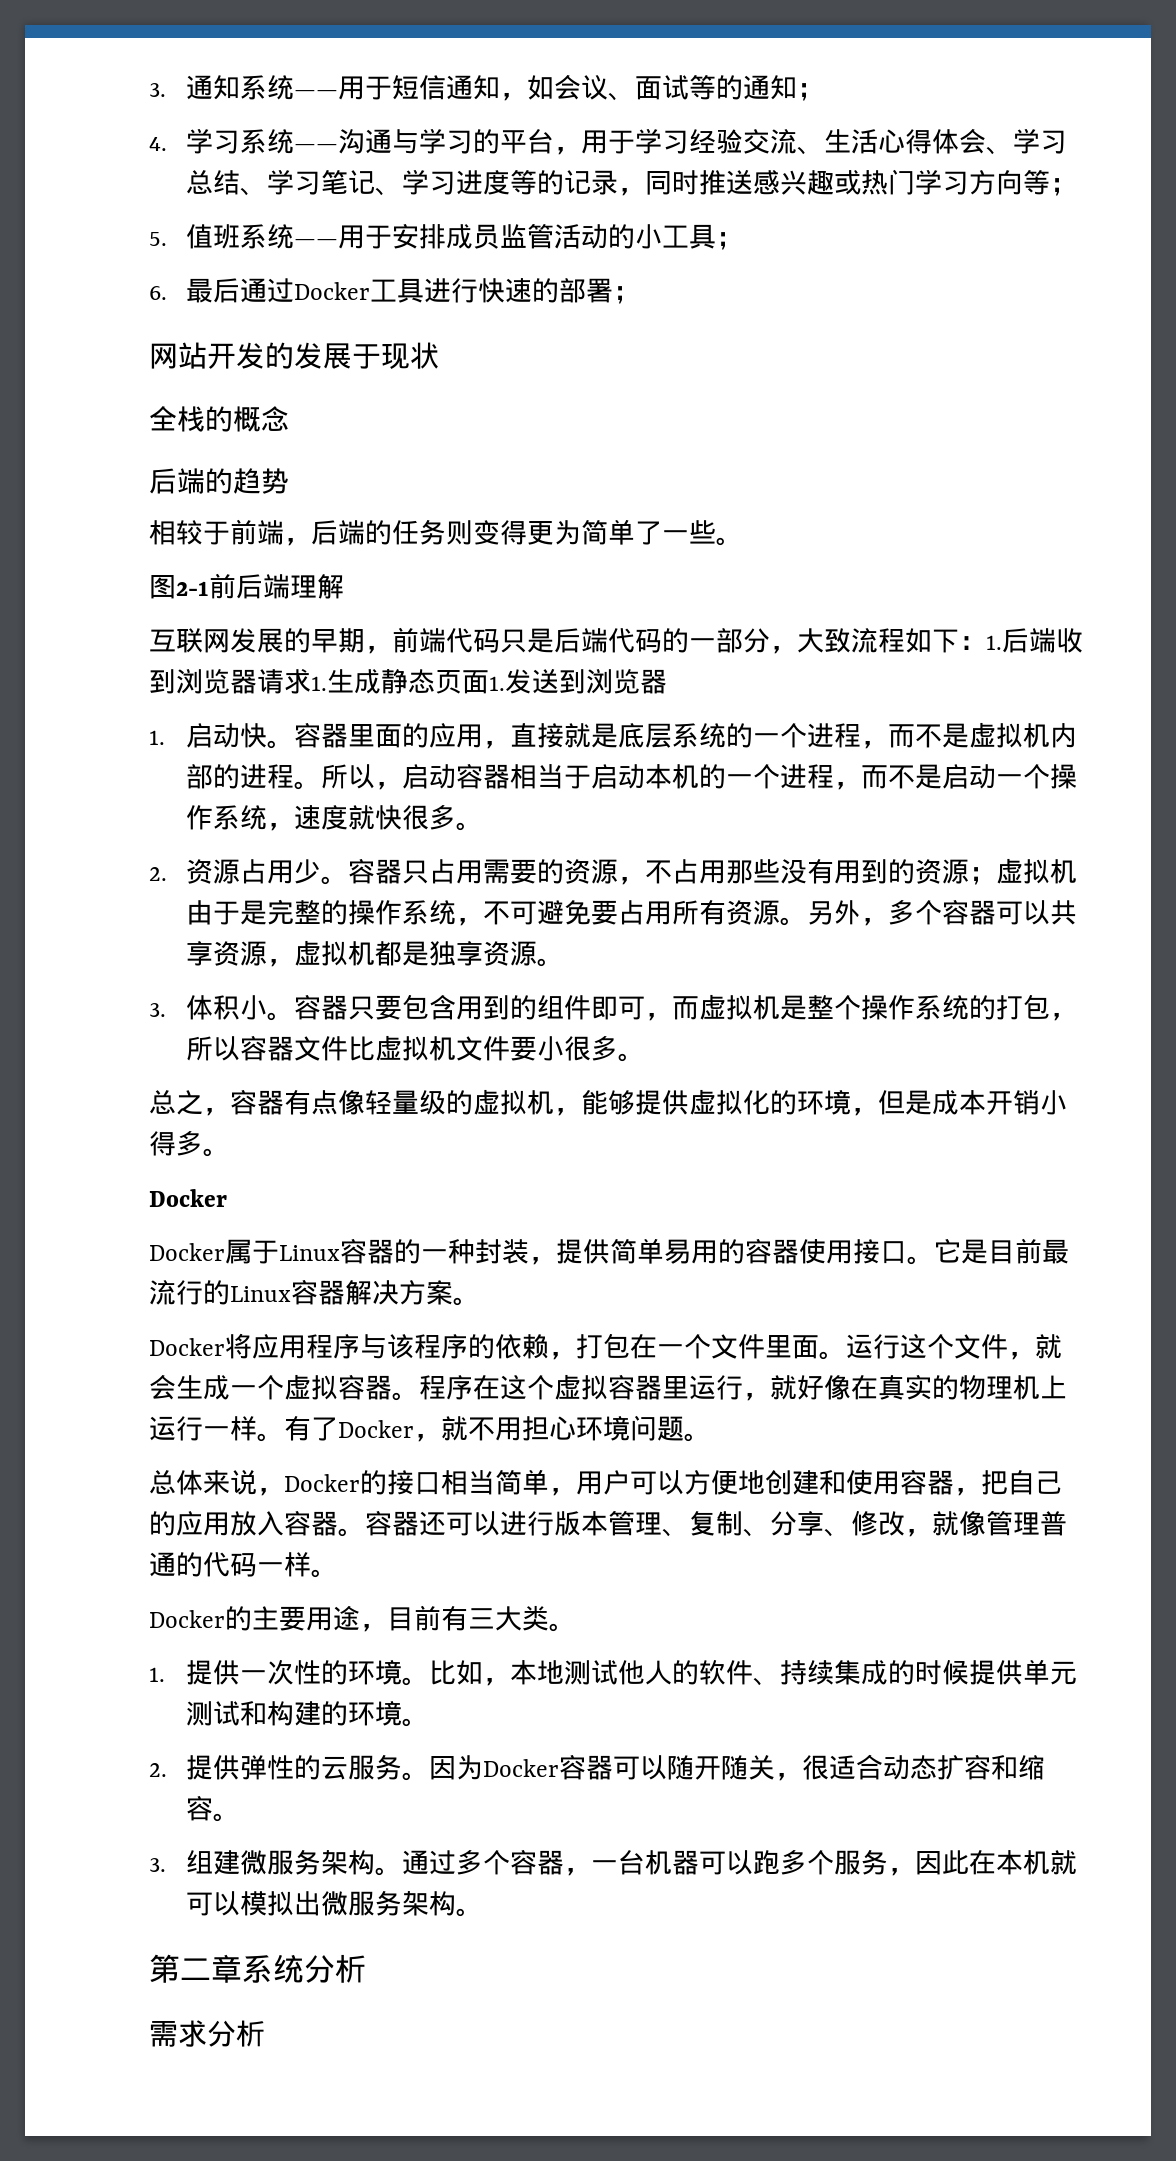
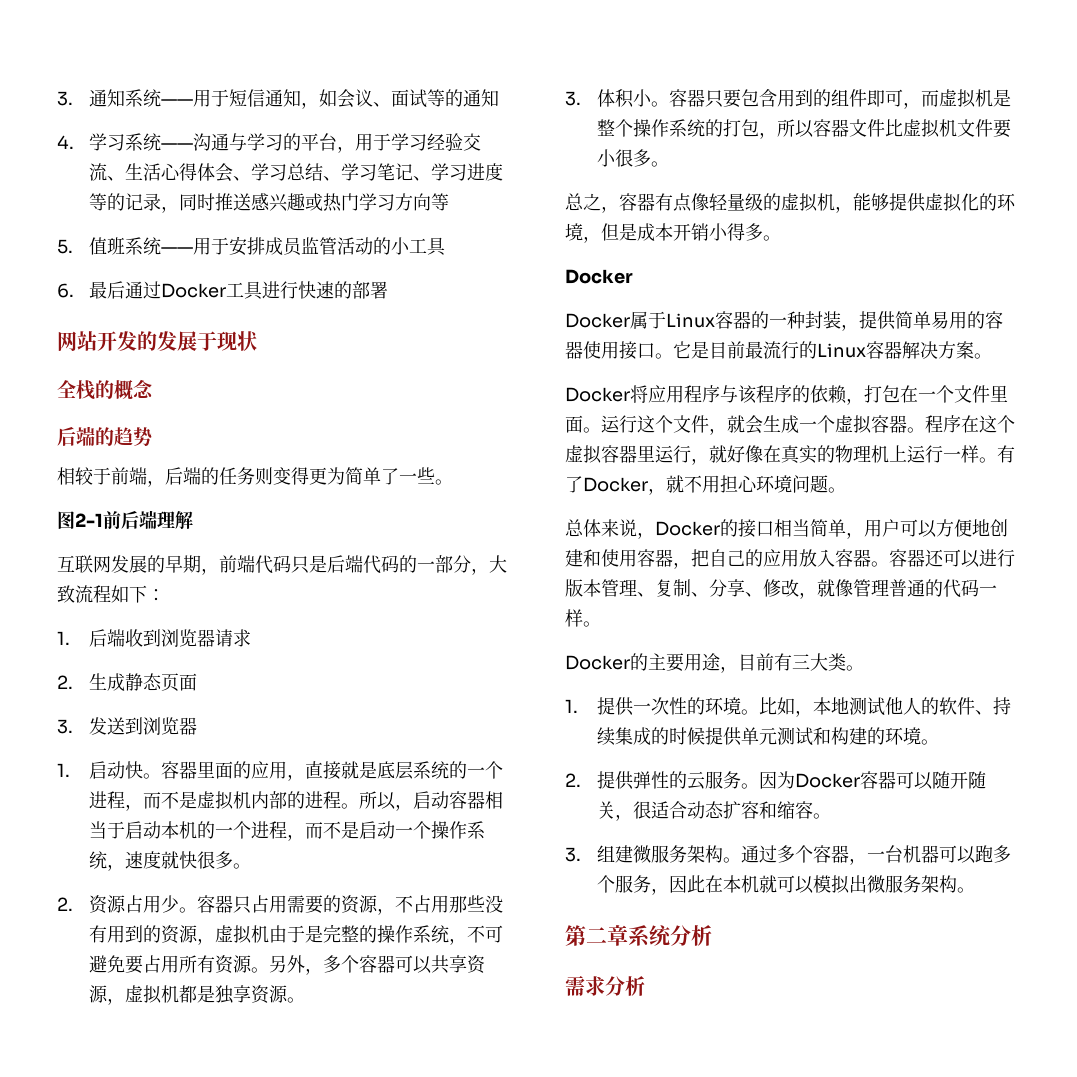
- 3.通知系统——用于短信通知，如会议、面试等的通知；
+ 3.通知系统——用于短信通知，如会议、面试等的通知
- 4.学习系统——沟通与学习的平台，用于学习经验交流、生活心得体会、学习总结、学习笔记、学习进度等的记录，同时推送感兴趣或热门学习方向等；
+ 4.学习系统——沟通与学习的平台，用于学习经验交流、生活心得体会、学习总结、学习笔记、学习进度等的记录，同时推送感兴趣或热门学习方向等
- 5.值班系统——用于安排成员监管活动的小工具；
+ 5.值班系统——用于安排成员监管活动的小工具
- 6.最后通过Docker工具进行快速的部署；
+ 6.最后通过Docker工具进行快速的部署
- 互联网发展的早期，前端代码只是后端代码的一部分，大致流程如下：1.后端收到浏览器请求1.生成静态页面1.发送到浏览器
+ 互联网发展的早期，前端代码只是后端代码的一部分，大致流程如下：
+ 1.后端收到浏览器请求
+ 2.生成静态页面
+ 3.发送到浏览器
- 容器只占用需要的资源，不占用那些没有用到的资源；虚拟机由于是完整的操作系统，不可避免要占用所有资源。
+ 容器只占用需要的资源，不占用那些没有用到的资源，虚拟机由于是完整的操作系统，不可避免要占用所有资源。

